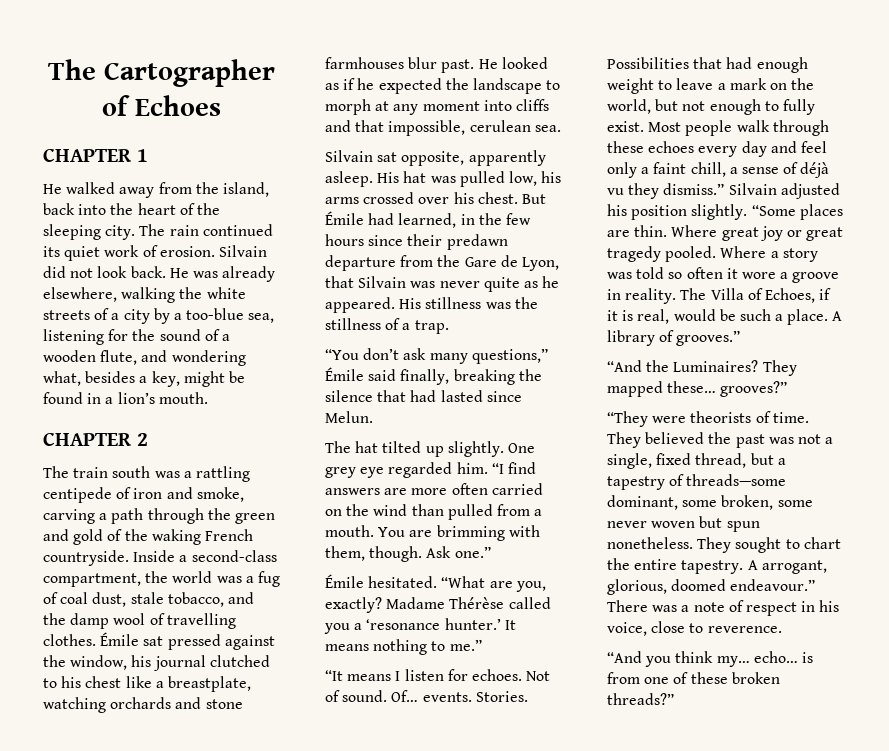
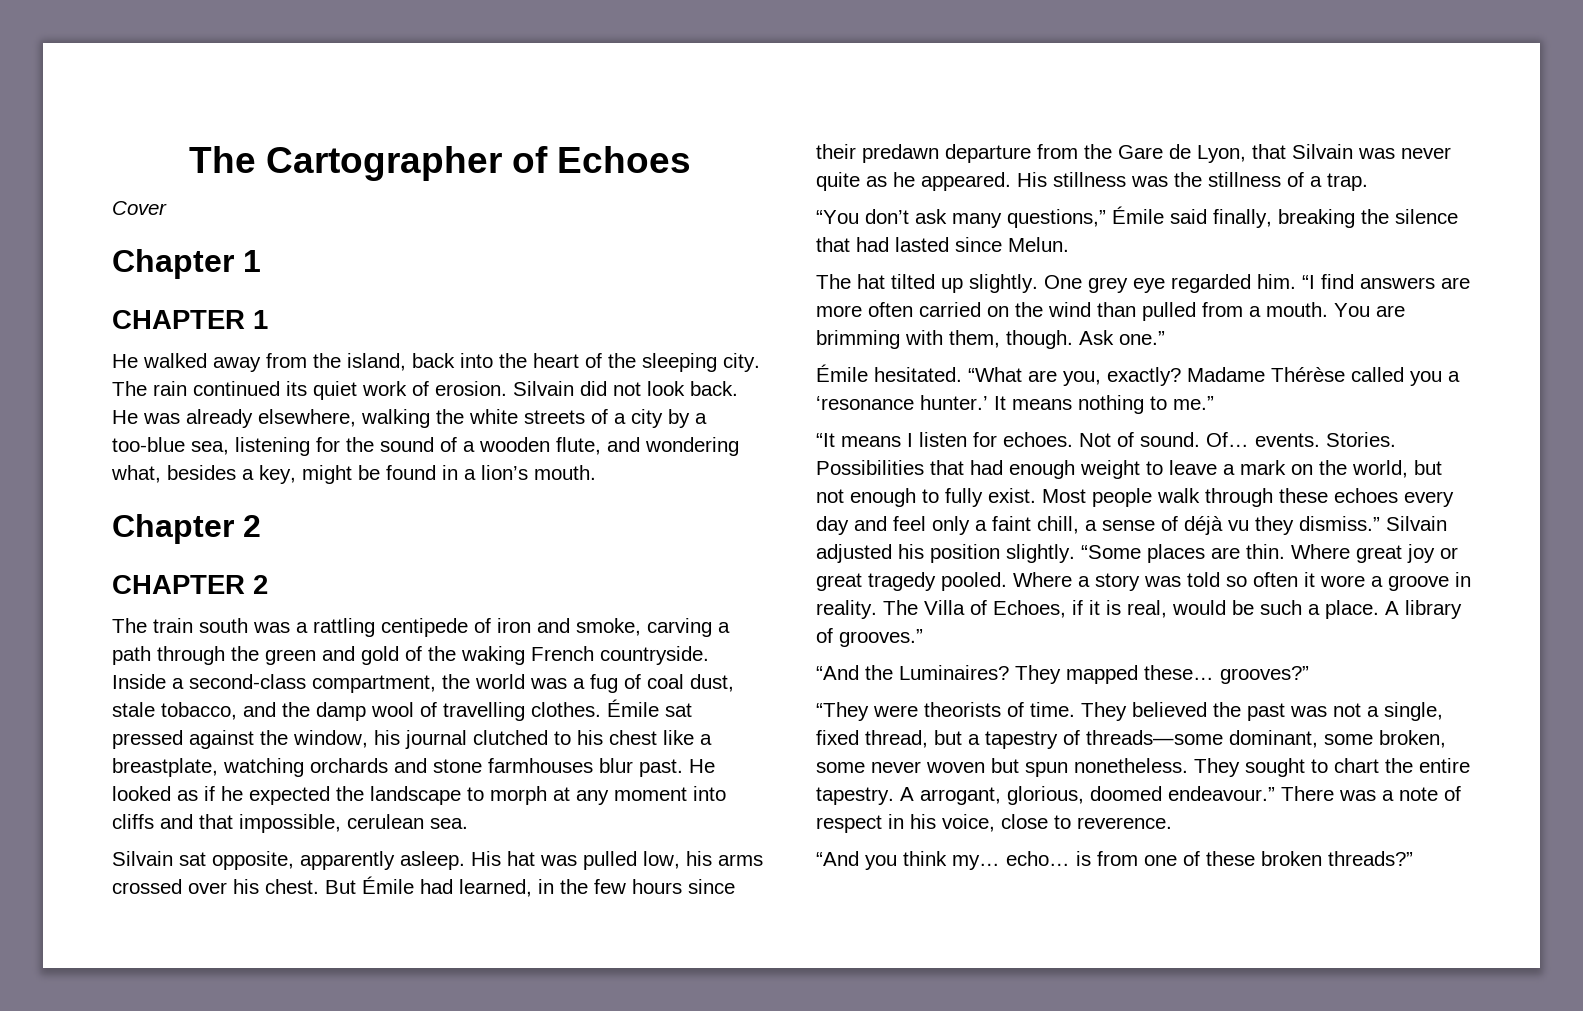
+ Cover
+ Chapter 1
+ Chapter 2

